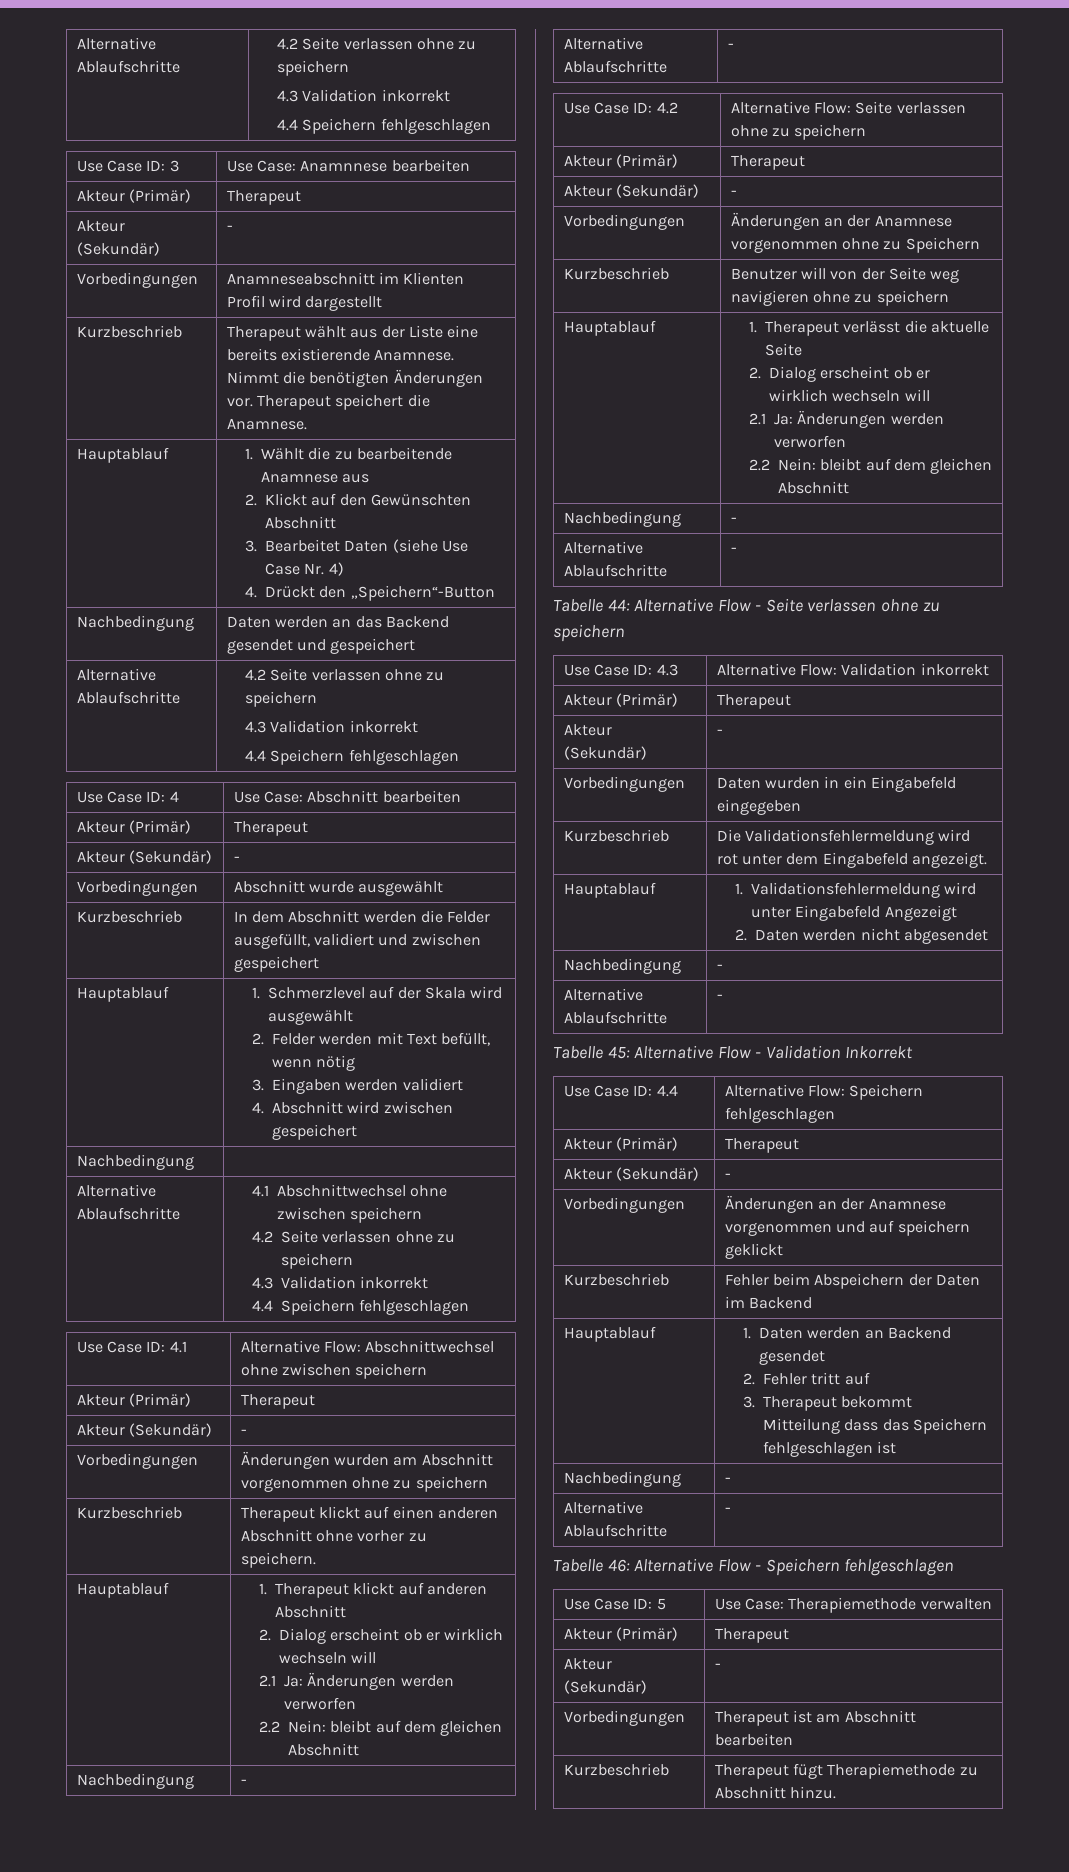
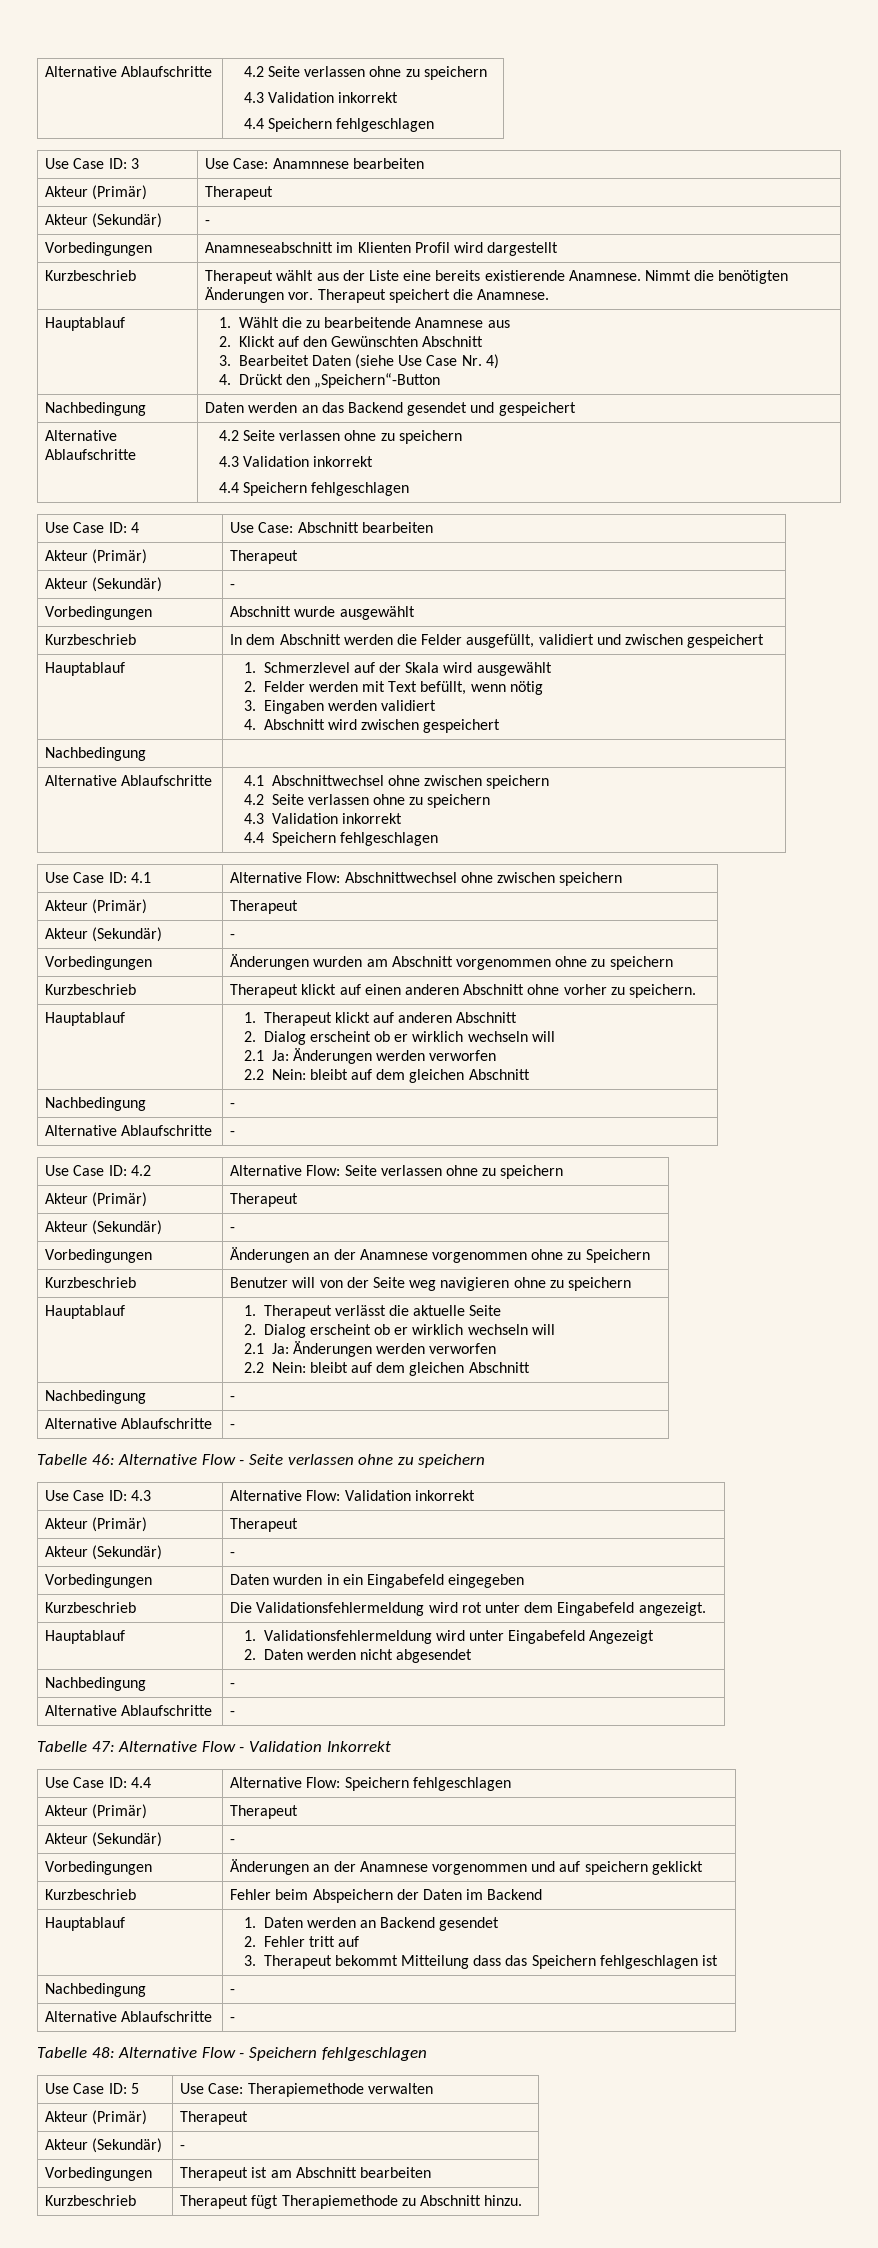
- Tabelle 44: Alternative Flow - Seite verlassen ohne zu speichern
+ Tabelle 46: Alternative Flow - Seite verlassen ohne zu speichern
- Tabelle 45: Alternative Flow - Validation Inkorrekt
+ Tabelle 47: Alternative Flow - Validation Inkorrekt
- Tabelle 46: Alternative Flow - Speichern fehlgeschlagen
+ Tabelle 48: Alternative Flow - Speichern fehlgeschlagen

